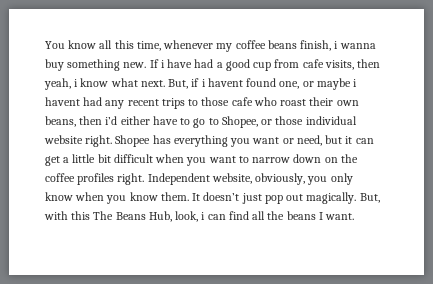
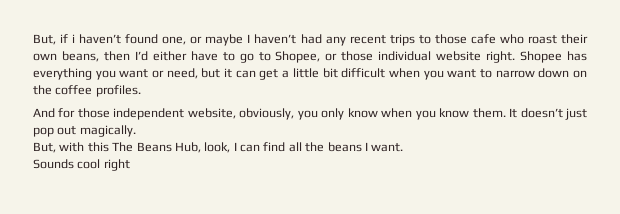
- You know all this time, whenever my coffee beans finish, i wanna buy something new. If i have had a good cup from cafe visits, then yeah, i know what next. But, if i havent found one, or maybe i havent had any recent trips to those cafe who roast their own beans, then i’d either have to go to Shopee, or those individual website right.
+ But, if i haven’t found one, or maybe I haven’t had any recent trips to those cafe who roast their own beans, then I’d either have to go to Shopee, or those individual website right.
- Shopee has everything you want or need, but it can get a little bit difficult when you want to narrow down on the coffee profiles right. Independent website, obviously, you only know when you know them.
+ Shopee has everything you want or need, but it can get a little bit difficult when you want to narrow down on the coffee profiles.
+ And for those independent website, obviously, you only know when you know them.
- It doesn’t just pop out magically. But, with this The Beans Hub, look, i can find all the beans I want.
+ It doesn’t just pop out magically.
+ But, with this The Beans Hub, look, I can find all the beans I want.
+ Sounds cool right

